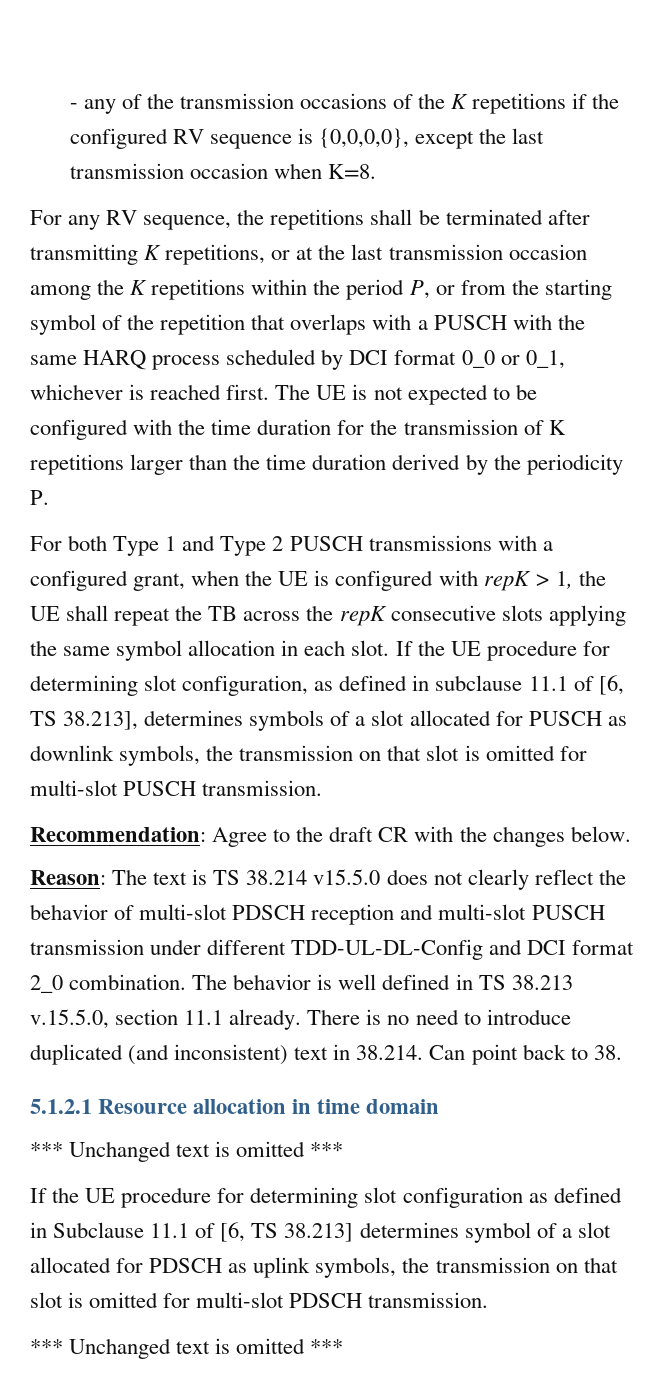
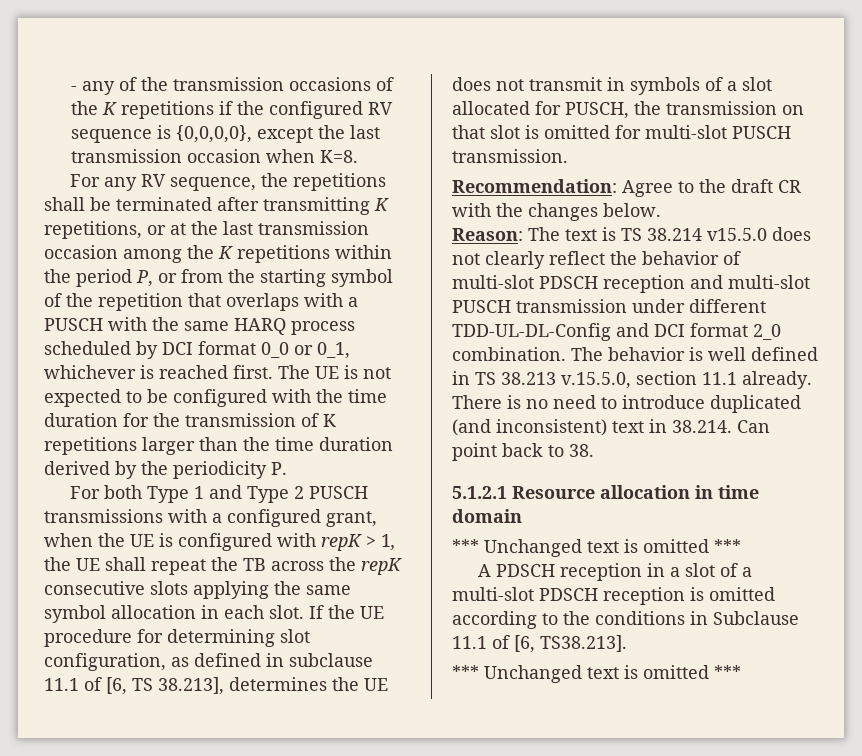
- If the UE procedure for determining slot configuration, as defined in subclause 11.1 of [6, TS 38.213], determines symbols of a slot allocated for PUSCH as downlink symbols, the transmission on that slot is omitted for multi-slot PUSCH transmission.
+ If the UE procedure for determining slot configuration, as defined in subclause 11.1 of [6, TS 38.213], determines the UE does not transmit in symbols of a slot allocated for PUSCH, the transmission on that slot is omitted for multi-slot PUSCH transmission.
- If the UE procedure for determining slot configuration as defined in Subclause 11.1 of [6, TS 38.213] determines symbol of a slot allocated for PDSCH as uplink symbols, the transmission on that slot is omitted for multi-slot PDSCH transmission.
+ A PDSCH reception in a slot of a multi-slot PDSCH reception is omitted according to the conditions in Subclause 11.1 of [6, TS38.213].

